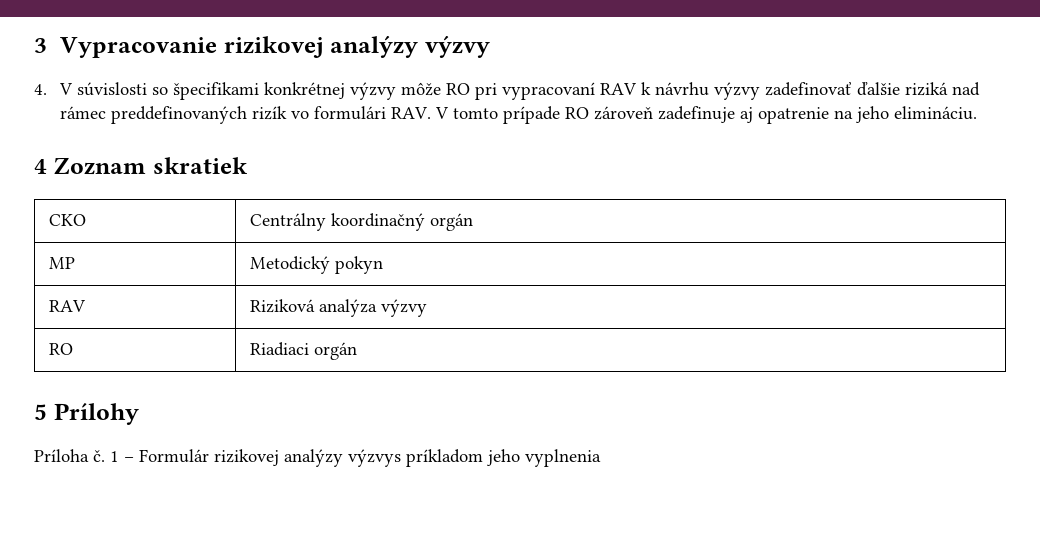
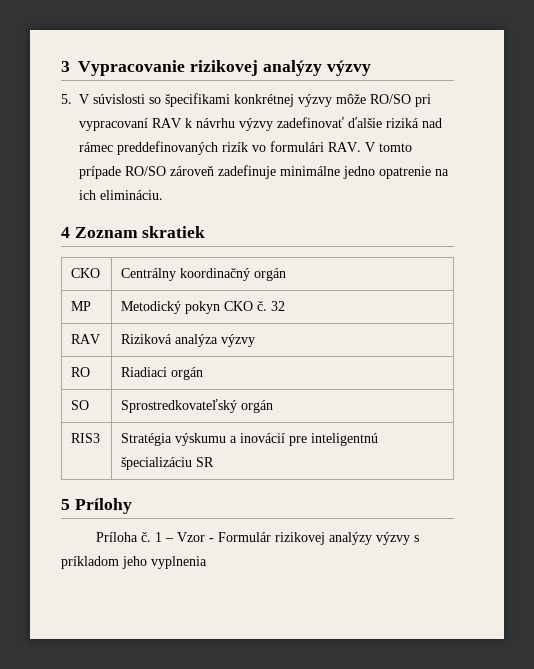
- 4. V súvislosti so špecifikami konkrétnej výzvy môže RO pri vypracovaní RAV k návrhu výzvy zadefinovať ďalšie riziká nad rámec preddefinovaných rizík vo formulári RAV. V tomto prípade RO zároveň zadefinuje aj opatrenie na jeho elimináciu.
+ 5. V súvislosti so špecifikami konkrétnej výzvy môže RO/SO pri vypracovaní RAV k návrhu výzvy zadefinovať ďalšie riziká nad rámec preddefinovaných rizík vo formulári RAV. V tomto prípade RO/SO zároveň zadefinuje minimálne jedno opatrenie na ich elimináciu.
- MP | Metodický pokyn
+ MP | Metodický pokyn CKO č. 32
+ SO | Sprostredkovateľský orgán
+ RIS3 | Stratégia výskumu a inovácií pre inteligentnú špecializáciu SR
- 1 – Formulár rizikovej analýzy výzvys príkladom jeho vyplnenia
+ 1 – Vzor - Formulár rizikovej analýzy výzvy s príkladom jeho vyplnenia

